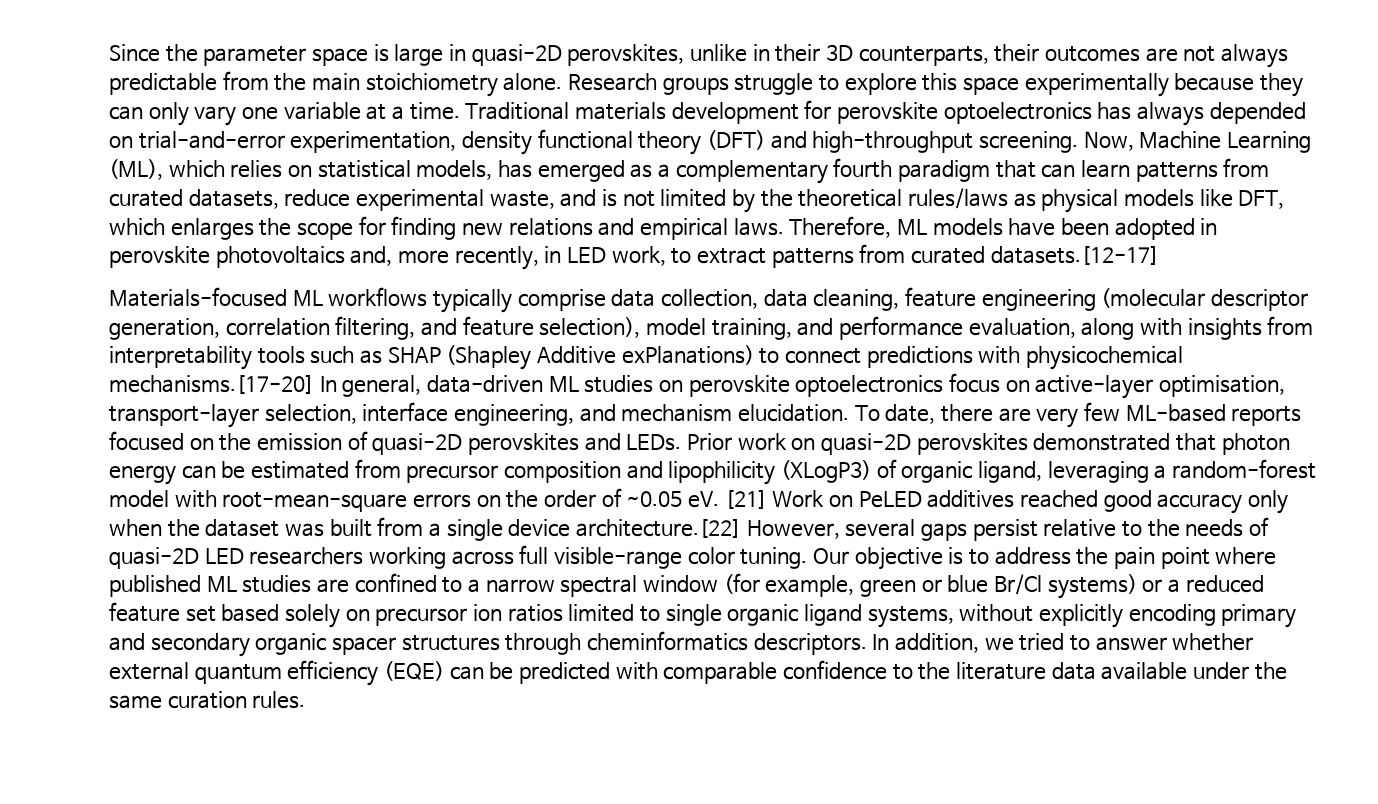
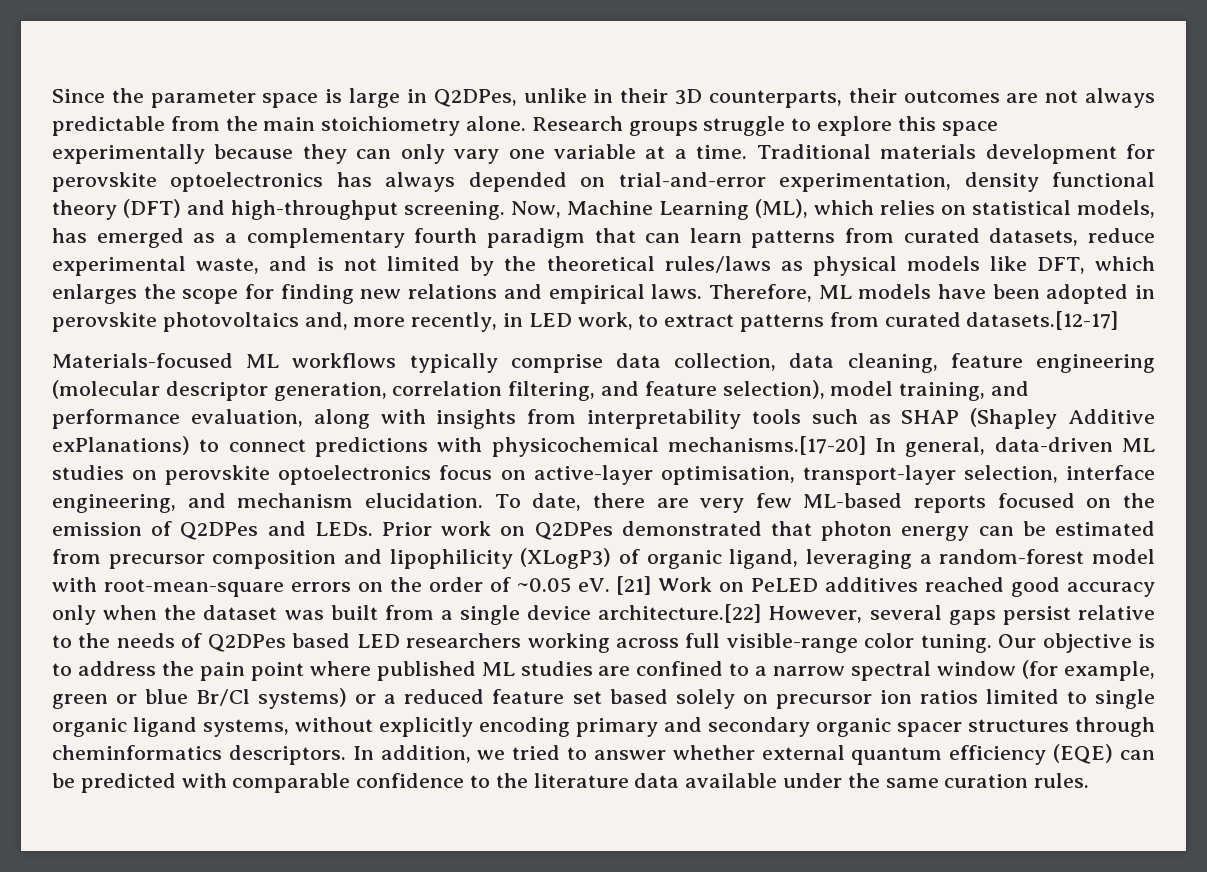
- Since the parameter space is large in quasi-2D perovskites, unlike in their 3D counterparts, their outcomes are not always predictable from the main stoichiometry alone.
+ Since the parameter space is large in Q2DPes, unlike in their 3D counterparts, their outcomes are not always predictable from the main stoichiometry alone.
- To date, there are very few ML-based reports focused on the emission of quasi-2D perovskites and LEDs.
+ To date, there are very few ML-based reports focused on the emission of Q2DPes and LEDs.
- Prior work on quasi-2D perovskites demonstrated that photon energy can be estimated from precursor composition and lipophilicity (XLogP3) of organic ligand, leveraging a random-forest model with root-mean-square errors on the order of ~0.05 eV.
+ Prior work on Q2DPes demonstrated that photon energy can be estimated from precursor composition and lipophilicity (XLogP3) of organic ligand, leveraging a random-forest model with root-mean-square errors on the order of ~0.05 eV.
- [21] Work on PeLED additives reached good accuracy only when the dataset was built from a single device architecture.[22] However, several gaps persist relative to the needs of quasi-2D LED researchers working across full visible-range color tuning.
+ [21] Work on PeLED additives reached good accuracy only when the dataset was built from a single device architecture.[22] However, several gaps persist relative to the needs of Q2DPes based LED researchers working across full visible-range color tuning.

